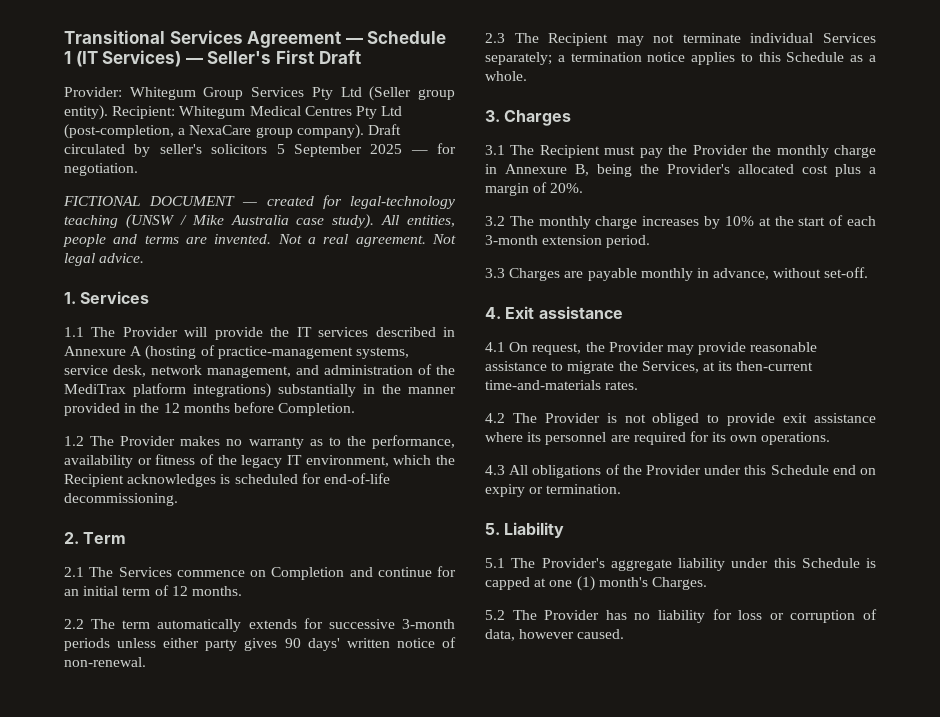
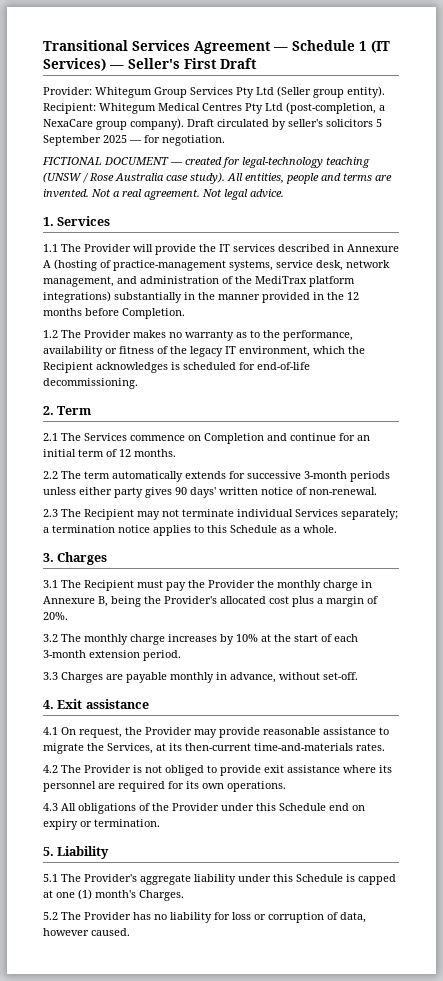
- FICTIONAL DOCUMENT — created for legal-technology teaching (UNSW / Mike Australia case study).
+ FICTIONAL DOCUMENT — created for legal-technology teaching (UNSW / Rose Australia case study).

